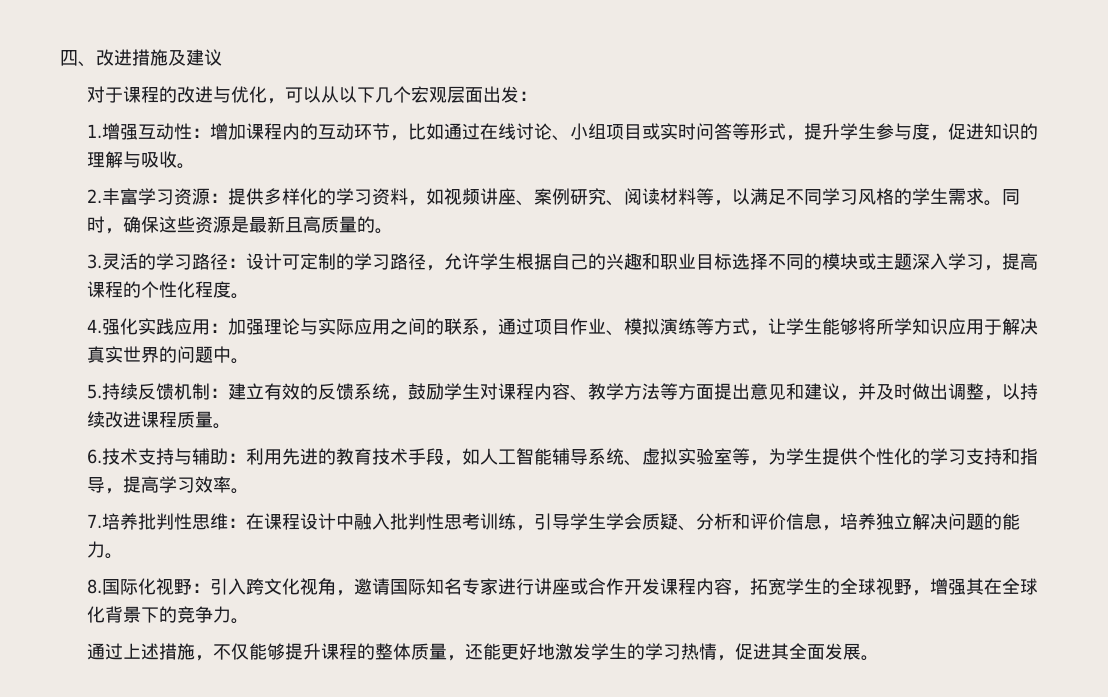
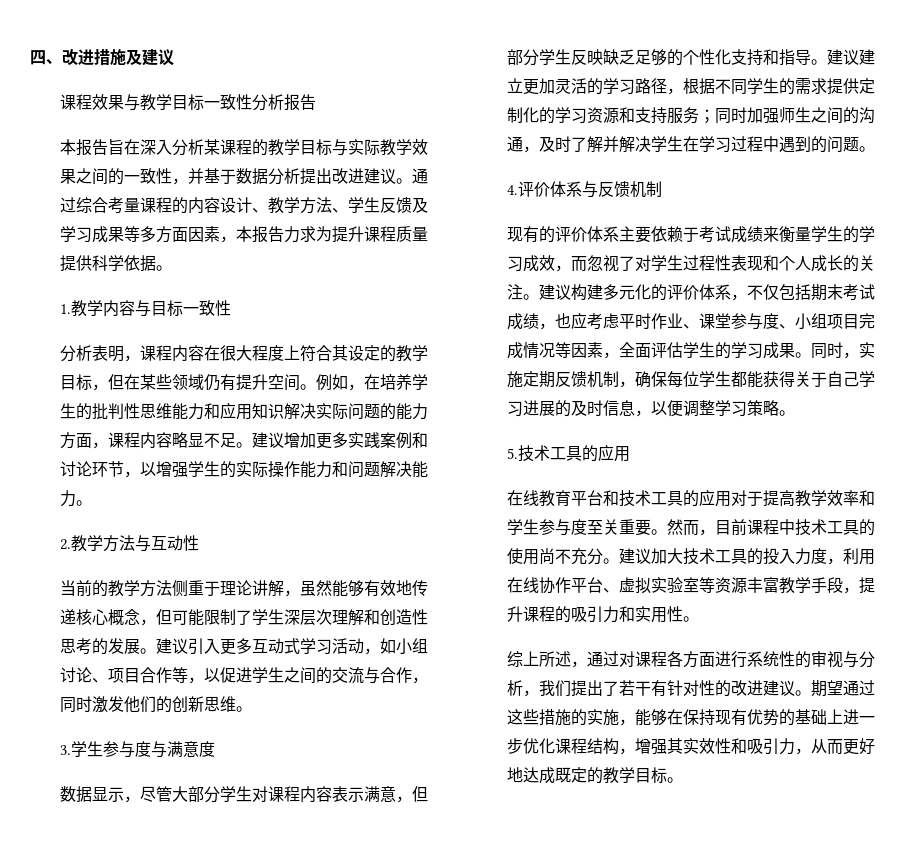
- 对于课程的改进与优化，可以从以下几个宏观层面出发：
- 1.增强互动性：增加课程内的互动环节，比如通过在线讨论、小组项目或实时问答等形式，提升学生参与度，促进知识的理解与吸收。
- 2.丰富学习资源：提供多样化的学习资料，如视频讲座、案例研究、阅读材料等，以满足不同学习风格的学生需求。同时，确保这些资源是最新且高质量的。
- 3.灵活的学习路径：设计可定制的学习路径，允许学生根据自己的兴趣和职业目标选择不同的模块或主题深入学习，提高课程的个性化程度。
- 4.强化实践应用：加强理论与实际应用之间的联系，通过项目作业、模拟演练等方式，让学生能够将所学知识应用于解决真实世界的问题中。
- 5.持续反馈机制：建立有效的反馈系统，鼓励学生对课程内容、教学方法等方面提出意见和建议，并及时做出调整，以持续改进课程质量。
- 6.技术支持与辅助：利用先进的教育技术手段，如人工智能辅导系统、虚拟实验室等，为学生提供个性化的学习支持和指导，提高学习效率。
- 7.培养批判性思维：在课程设计中融入批判性思考训练，引导学生学会质疑、分析和评价信息，培养独立解决问题的能力。
- 8.国际化视野：引入跨文化视角，邀请国际知名专家进行讲座或合作开发课程内容，拓宽学生的全球视野，增强其在全球化背景下的竞争力。
- 通过上述措施，不仅能够提升课程的整体质量，还能更好地激发学生的学习热情，促进其全面发展。
+ 课程效果与教学目标一致性分析报告
+ 本报告旨在深入分析某课程的教学目标与实际教学效果之间的一致性，并基于数据分析提出改进建议。通过综合考量课程的内容设计、教学方法、学生反馈及学习成果等多方面因素，本报告力求为提升课程质量提供科学依据。
+ 1.教学内容与目标一致性
+ 分析表明，课程内容在很大程度上符合其设定的教学目标，但在某些领域仍有提升空间。例如，在培养学生的批判性思维能力和应用知识解决实际问题的能力方面，课程内容略显不足。建议增加更多实践案例和讨论环节，以增强学生的实际操作能力和问题解决能力。
+ 2.教学方法与互动性
+ 当前的教学方法侧重于理论讲解，虽然能够有效地传递核心概念，但可能限制了学生深层次理解和创造性思考的发展。建议引入更多互动式学习活动，如小组讨论、项目合作等，以促进学生之间的交流与合作，同时激发他们的创新思维。
+ 3.学生参与度与满意度
+ 数据显示，尽管大部分学生对课程内容表示满意，但部分学生反映缺乏足够的个性化支持和指导。建议建立更加灵活的学习路径，根据不同学生的需求提供定制化的学习资源和支持服务；同时加强师生之间的沟通，及时了解并解决学生在学习过程中遇到的问题。
+ 4.评价体系与反馈机制
+ 现有的评价体系主要依赖于考试成绩来衡量学生的学习成效，而忽视了对学生过程性表现和个人成长的关注。建议构建多元化的评价体系，不仅包括期末考试成绩，也应考虑平时作业、课堂参与度、小组项目完成情况等因素，全面评估学生的学习成果。同时，实施定期反馈机制，确保每位学生都能获得关于自己学习进展的及时信息，以便调整学习策略。
+ 5.技术工具的应用
+ 在线教育平台和技术工具的应用对于提高教学效率和学生参与度至关重要。然而，目前课程中技术工具的使用尚不充分。建议加大技术工具的投入力度，利用在线协作平台、虚拟实验室等资源丰富教学手段，提升课程的吸引力和实用性。
+ 综上所述，通过对课程各方面进行系统性的审视与分析，我们提出了若干有针对性的改进建议。期望通过这些措施的实施，能够在保持现有优势的基础上进一步优化课程结构，增强其实效性和吸引力，从而更好地达成既定的教学目标。

